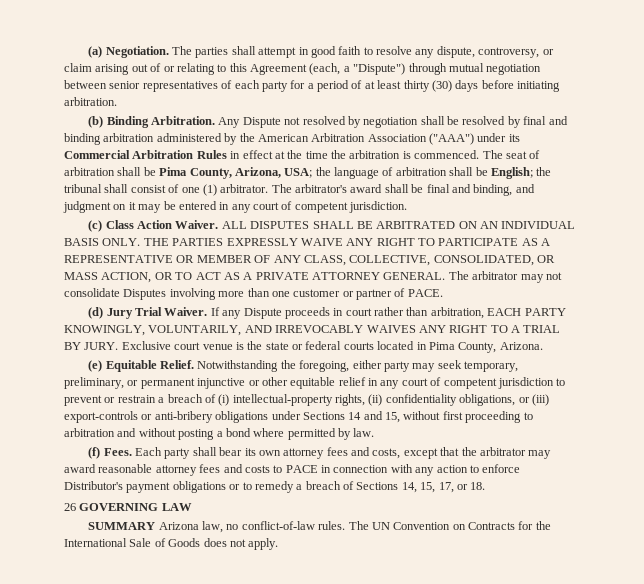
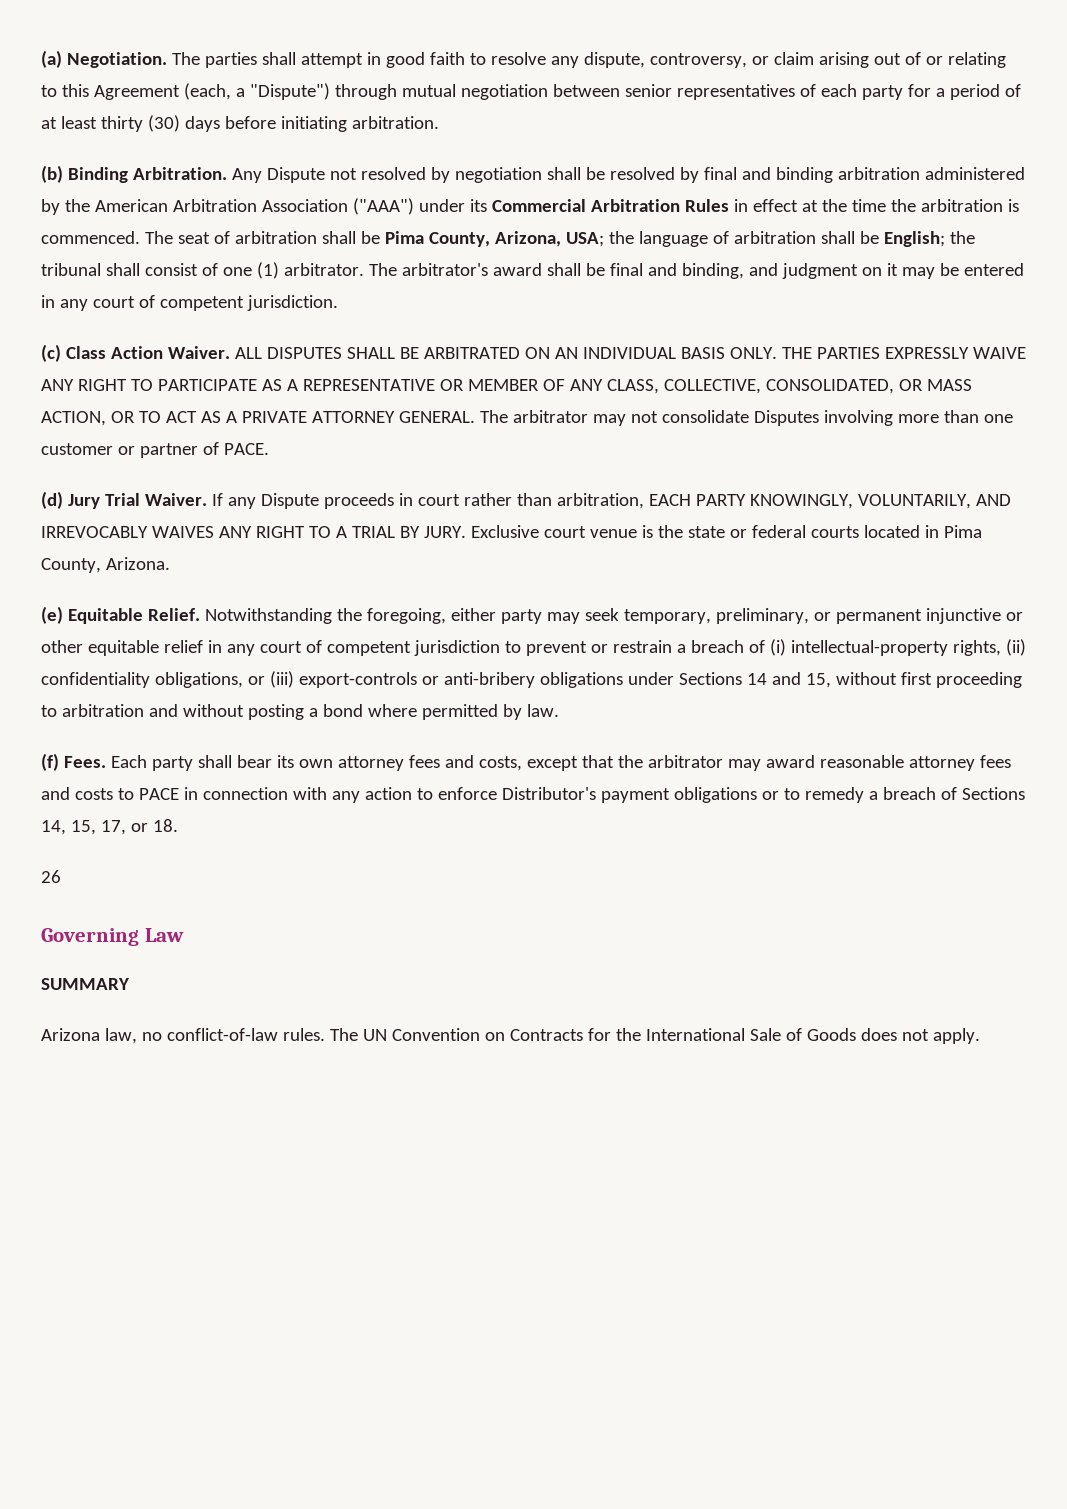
- 26 GOVERNING LAW
+ 26
+ Governing Law
- SUMMARY Arizona law, no conflict-of-law rules.
+ SUMMARY
+ Arizona law, no conflict-of-law rules.

